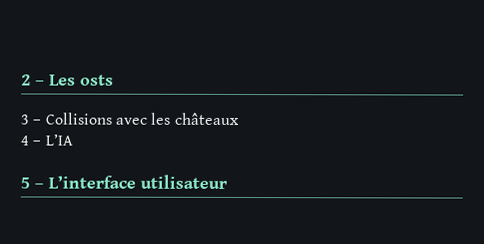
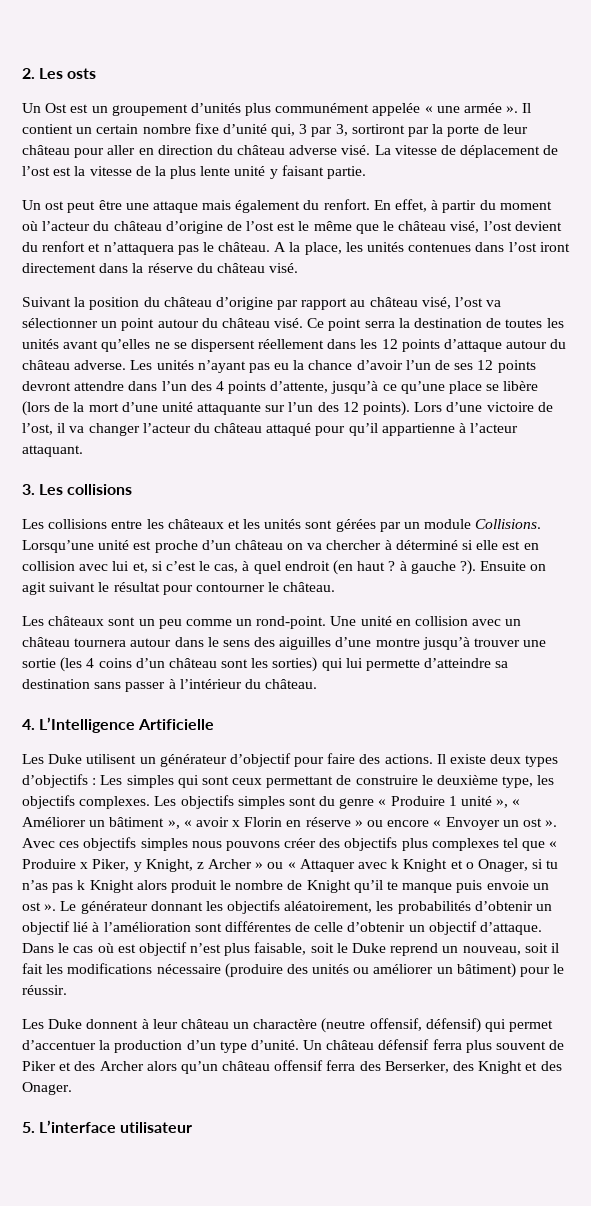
- 2 – Les osts
+ 2. Les osts
- 3 – Collisions avec les châteaux
- 4 – L’IA
- 5 – L’interface utilisateur
+ Un Ost est un groupement d’unités plus communément appelée « une armée ». Il contient un certain nombre fixe d’unité qui, 3 par 3, sortiront par la porte de leur château pour aller en direction du château adverse visé. La vitesse de déplacement de l’ost est la vitesse de la plus lente unité y faisant partie.
+ Un ost peut être une attaque mais également du renfort. En effet, à partir du moment où l’acteur du château d’origine de l’ost est le même que le château visé, l’ost devient du renfort et n’attaquera pas le château. A la place, les unités contenues dans l’ost iront directement dans la réserve du château visé.
+ Suivant la position du château d’origine par rapport au château visé, l’ost va sélectionner un point autour du château visé. Ce point serra la destination de toutes les unités avant qu’elles ne se dispersent réellement dans les 12 points d’attaque autour du château adverse. Les unités n’ayant pas eu la chance d’avoir l’un de ses 12 points devront attendre dans l’un des 4 points d’attente, jusqu’à ce qu’une place se libère (lors de la mort d’une unité attaquante sur l’un des 12 points). Lors d’une victoire de l’ost, il va changer l’acteur du château attaqué pour qu’il appartienne à l’acteur attaquant.
+ 3. Les collisions
+ Les collisions entre les châteaux et les unités sont gérées par un module Collisions. Lorsqu’une unité est proche d’un château on va chercher à déterminé si elle est en collision avec lui et, si c’est le cas, à quel endroit (en haut ? à gauche ?). Ensuite on agit suivant le résultat pour contourner le château.
+ Les châteaux sont un peu comme un rond-point. Une unité en collision avec un château tournera autour dans le sens des aiguilles d’une montre jusqu’à trouver une sortie (les 4 coins d’un château sont les sorties) qui lui permette d’atteindre sa destination sans passer à l’intérieur du château.
+ 4. L’Intelligence Artificielle
+ Les Duke utilisent un générateur d’objectif pour faire des actions. Il existe deux types d’objectifs : Les simples qui sont ceux permettant de construire le deuxième type, les objectifs complexes. Les objectifs simples sont du genre « Produire 1 unité », « Améliorer un bâtiment », « avoir x Florin en réserve » ou encore « Envoyer un ost ». Avec ces objectifs simples nous pouvons créer des objectifs plus complexes tel que « Produire x Piker, y Knight, z Archer » ou « Attaquer avec k Knight et o Onager, si tu n’as pas k Knight alors produit le nombre de Knight qu’il te manque puis envoie un ost ». Le générateur donnant les objectifs aléatoirement, les probabilités d’obtenir un objectif lié à l’amélioration sont différentes de celle d’obtenir un objectif d’attaque. Dans le cas où est objectif n’est plus faisable, soit le Duke reprend un nouveau, soit il fait les modifications nécessaire (produire des unités ou améliorer un bâtiment) pour le réussir.
+ Les Duke donnent à leur château un charactère (neutre offensif, défensif) qui permet d’accentuer la production d’un type d’unité. Un château défensif ferra plus souvent de Piker et des Archer alors qu’un château offensif ferra des Berserker, des Knight et des Onager.
+ 5. L’interface utilisateur

